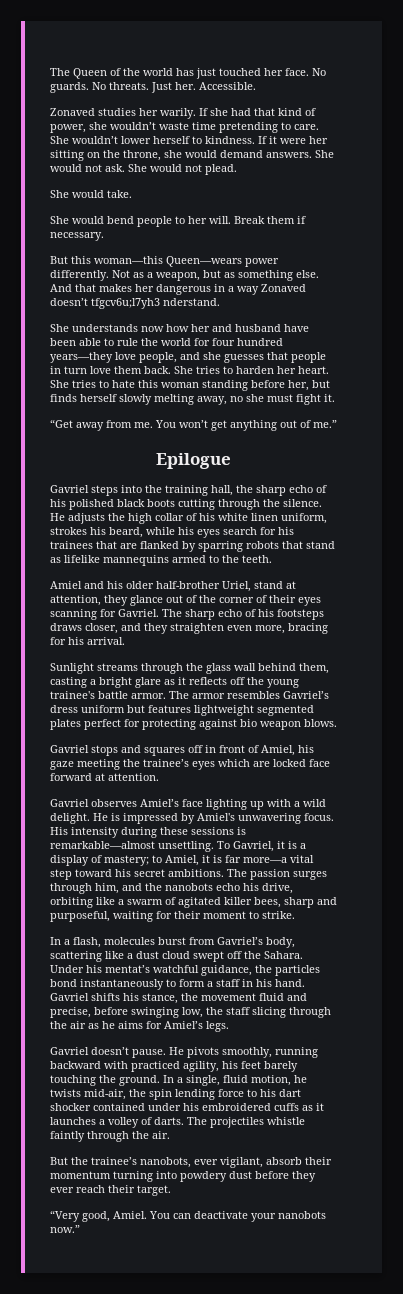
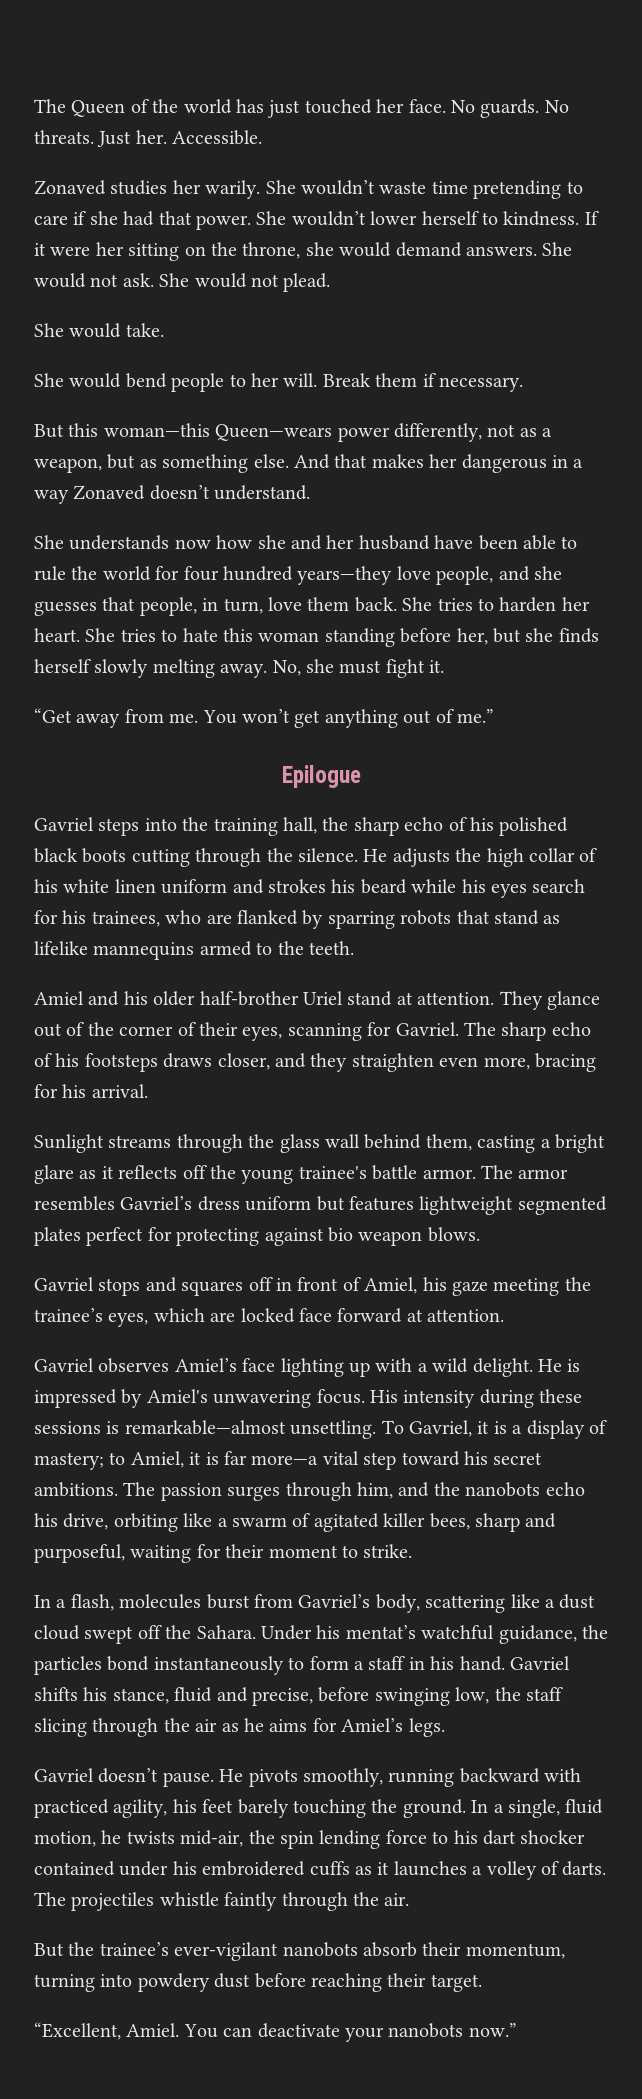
- If she had that kind of power, she wouldn’t waste time pretending to care.
+ She wouldn’t waste time pretending to care if she had that power.
- But this woman—this Queen—wears power differently. Not as a weapon, but as something else.
+ But this woman—this Queen—wears power differently, not as a weapon, but as something else.
- And that makes her dangerous in a way Zonaved doesn’t tfgcv6u;l7yh3 nderstand.
+ And that makes her dangerous in a way Zonaved doesn’t understand.
- She understands now how her and husband have been able to rule the world for four hundred years—they love people, and she guesses that people in turn love them back.
+ She understands now how she and her husband have been able to rule the world for four hundred years—they love people, and she guesses that people, in turn, love them back.
- She tries to hate this woman standing before her, but finds herself slowly melting away, no she must fight it.
+ She tries to hate this woman standing before her, but she finds herself slowly melting away. No, she must fight it.
- He adjusts the high collar of his white linen uniform, strokes his beard, while his eyes search for his trainees that are flanked by sparring robots that stand as lifelike mannequins armed to the teeth.
+ He adjusts the high collar of his white linen uniform and strokes his beard while his eyes search for his trainees, who are flanked by sparring robots that stand as lifelike mannequins armed to the teeth.
- Amiel and his older half-brother Uriel, stand at attention, they glance out of the corner of their eyes scanning for Gavriel.
+ Amiel and his older half-brother Uriel stand at attention. They glance out of the corner of their eyes, scanning for Gavriel.
- Gavriel stops and squares off in front of Amiel, his gaze meeting the trainee’s eyes which are locked face forward at attention.
+ Gavriel stops and squares off in front of Amiel, his gaze meeting the trainee’s eyes, which are locked face forward at attention.
- Gavriel shifts his stance, the movement fluid and precise, before swinging low, the staff slicing through the air as he aims for Amiel’s legs.
+ Gavriel shifts his stance, fluid and precise, before swinging low, the staff slicing through the air as he aims for Amiel’s legs.
- But the trainee’s nanobots, ever vigilant, absorb their momentum turning into powdery dust before they ever reach their target.
+ But the trainee’s ever-vigilant nanobots absorb their momentum, turning into powdery dust before reaching their target.
- “Very good, Amiel.
+ “Excellent, Amiel.

